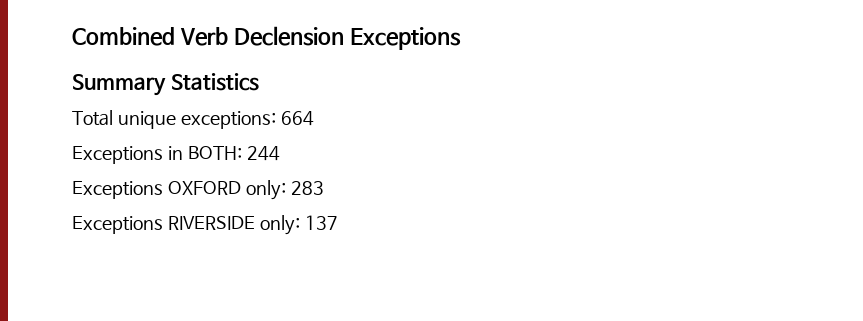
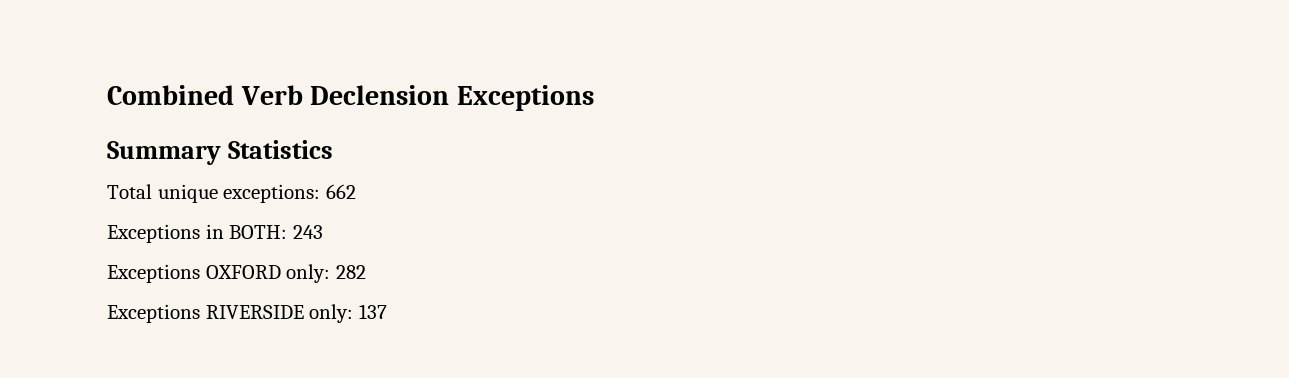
- Total unique exceptions: 664
+ Total unique exceptions: 662
- Exceptions in BOTH: 244
+ Exceptions in BOTH: 243
- Exceptions OXFORD only: 283
+ Exceptions OXFORD only: 282

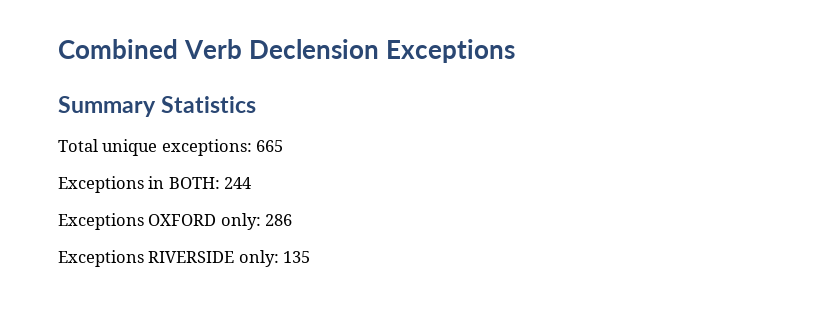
- Total unique exceptions: 662
+ Total unique exceptions: 665
- Exceptions in BOTH: 243
+ Exceptions in BOTH: 244
- Exceptions OXFORD only: 282
+ Exceptions OXFORD only: 286
- Exceptions RIVERSIDE only: 137
+ Exceptions RIVERSIDE only: 135

